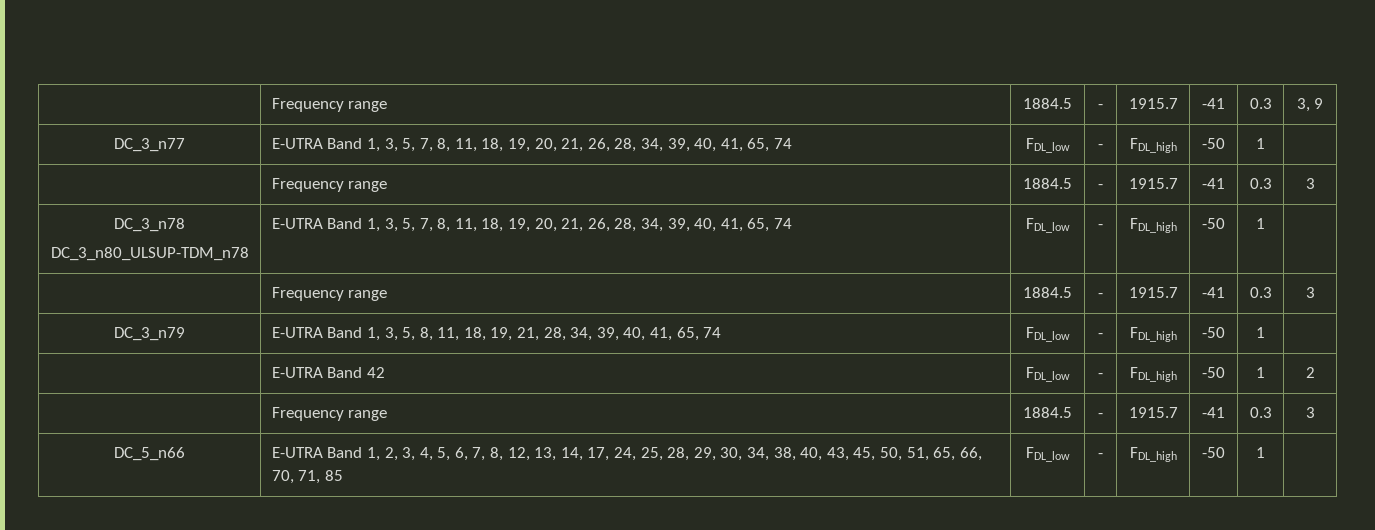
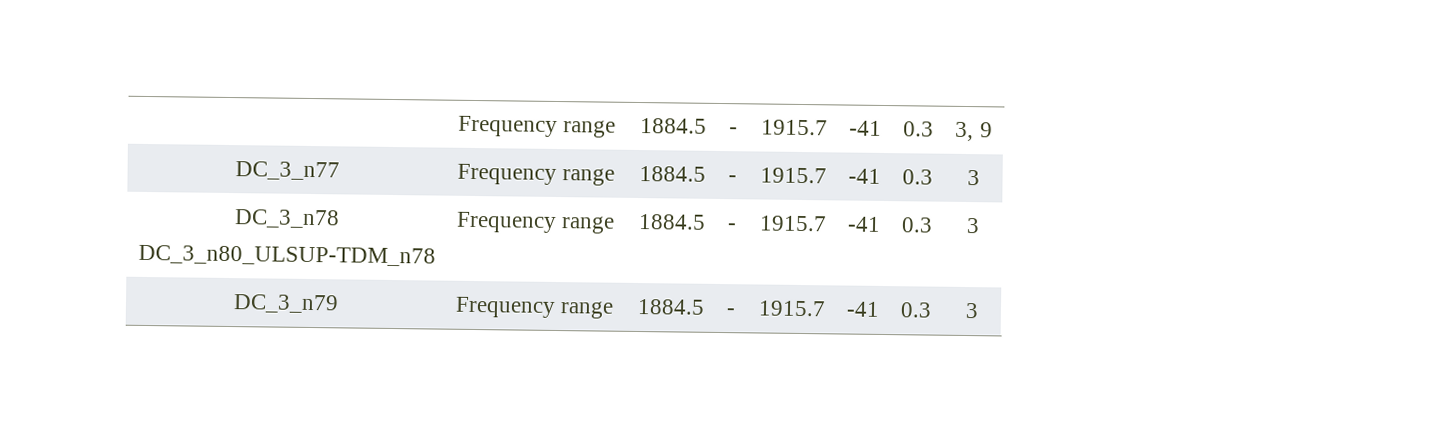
- DC_3_n77 | E-UTRA Band 1, 3, 5, 7, 8, 11, 18, 19, 20, 21, 26, 28, 34, 39, 40, 41, 65, 74 | FDL_low | - | FDL_high | -50 | 1 |
- | Frequency range | 1884.5 | - | 1915.7 | -41 | 0.3 | 3
+ DC_3_n77 | Frequency range | 1884.5 | - | 1915.7 | -41 | 0.3 | 3
  DC_3_n78
- DC_3_n80_ULSUP-TDM_n78 | E-UTRA Band 1, 3, 5, 7, 8, 11, 18, 19, 20, 21, 26, 28, 34, 39, 40, 41, 65, 74 | FDL_low | - | FDL_high | -50 | 1 |
- | Frequency range | 1884.5 | - | 1915.7 | -41 | 0.3 | 3
+ DC_3_n80_ULSUP-TDM_n78 | Frequency range | 1884.5 | - | 1915.7 | -41 | 0.3 | 3
- DC_3_n79 | E-UTRA Band 1, 3, 5, 8, 11, 18, 19, 21, 28, 34, 39, 40, 41, 65, 74 | FDL_low | - | FDL_high | -50 | 1 |
- | E-UTRA Band 42 | FDL_low | - | FDL_high | -50 | 1 | 2
- | Frequency range | 1884.5 | - | 1915.7 | -41 | 0.3 | 3
- DC_5_n66 | E-UTRA Band 1, 2, 3, 4, 5, 6, 7, 8, 12, 13, 14, 17, 24, 25, 28, 29, 30, 34, 38, 40, 43, 45, 50, 51, 65, 66, 70, 71, 85 | FDL_low | - | FDL_high | -50 | 1 |
+ DC_3_n79 | Frequency range | 1884.5 | - | 1915.7 | -41 | 0.3 | 3

